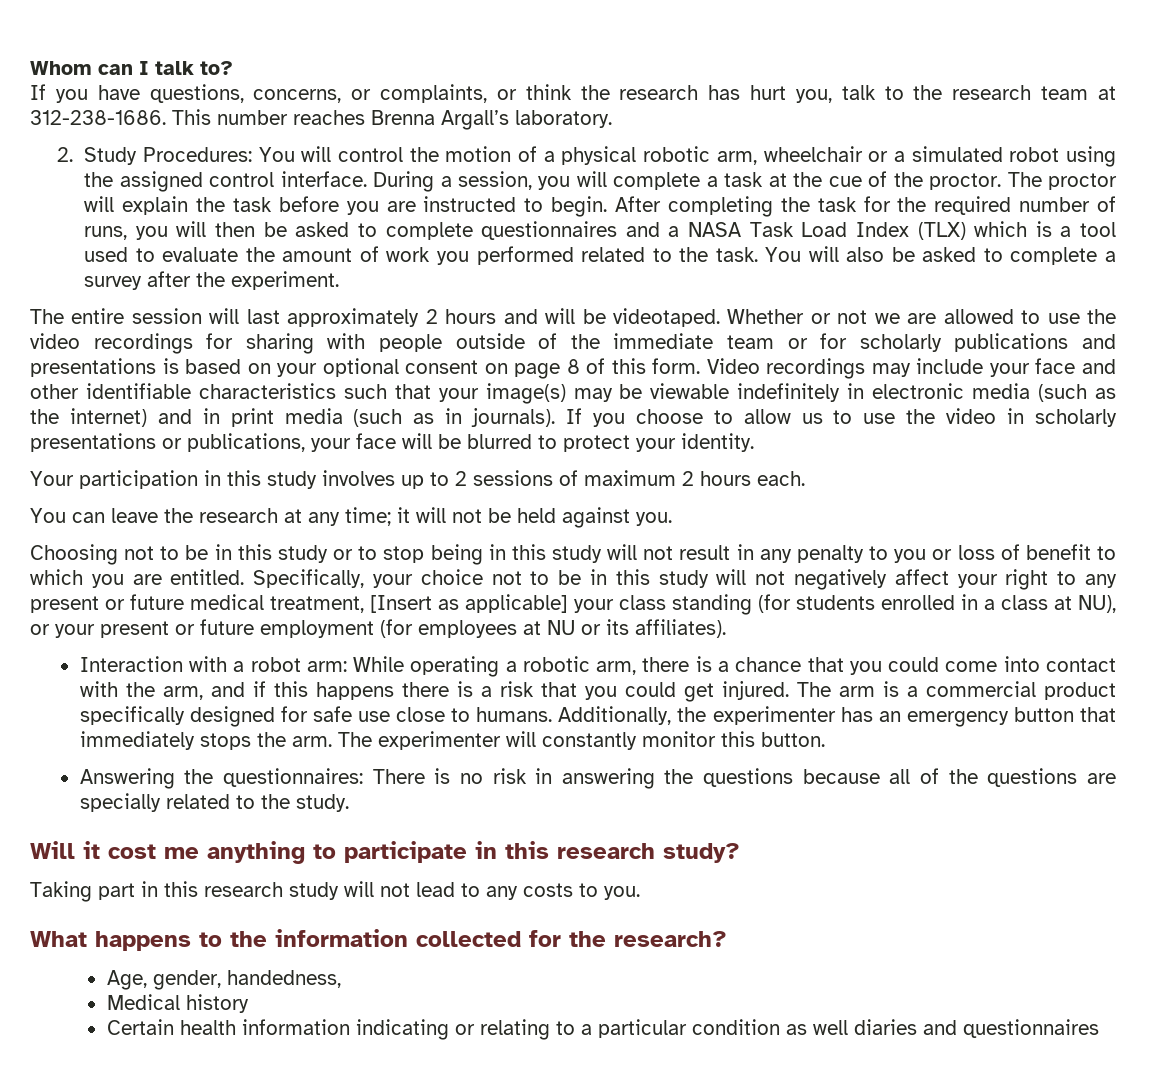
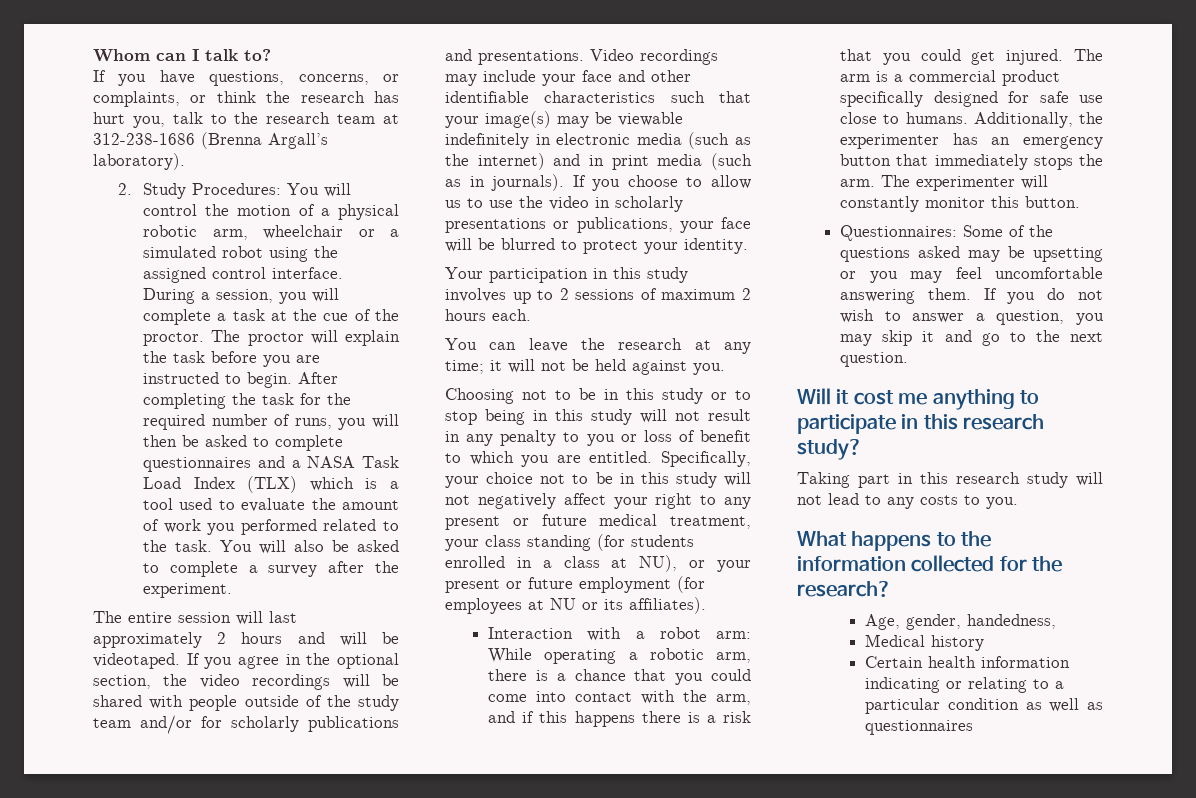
- If you have questions, concerns, or complaints, or think the research has hurt you, talk to the research team at 312-238-1686. This number reaches Brenna Argall’s laboratory.
+ If you have questions, concerns, or complaints, or think the research has hurt you, talk to the research team at 312-238-1686 (Brenna Argall’s laboratory).
- Whether or not we are allowed to use the video recordings for sharing with people outside of the immediate team or for scholarly publications and presentations is based on your optional consent on page 8 of this form.
+ If you agree in the optional section, the video recordings will be shared with people outside of the study team and/or for scholarly publications and presentations.
- Specifically, your choice not to be in this study will not negatively affect your right to any present or future medical treatment, [Insert as applicable] your class standing (for students enrolled in a class at NU), or your present or future employment (for employees at NU or its affiliates).
+ Specifically, your choice not to be in this study will not negatively affect your right to any present or future medical treatment, your class standing (for students enrolled in a class at NU), or your present or future employment (for employees at NU or its affiliates).
- Answering the questionnaires: There is no risk in answering the questions because all of the questions are specially related to the study.
+ Questionnaires: Some of the questions asked may be upsetting or you may feel uncomfortable answering them. If you do not wish to answer a question, you may skip it and go to the next question.
- Certain health information indicating or relating to a particular condition as well diaries and questionnaires
+ Certain health information indicating or relating to a particular condition as well as questionnaires

